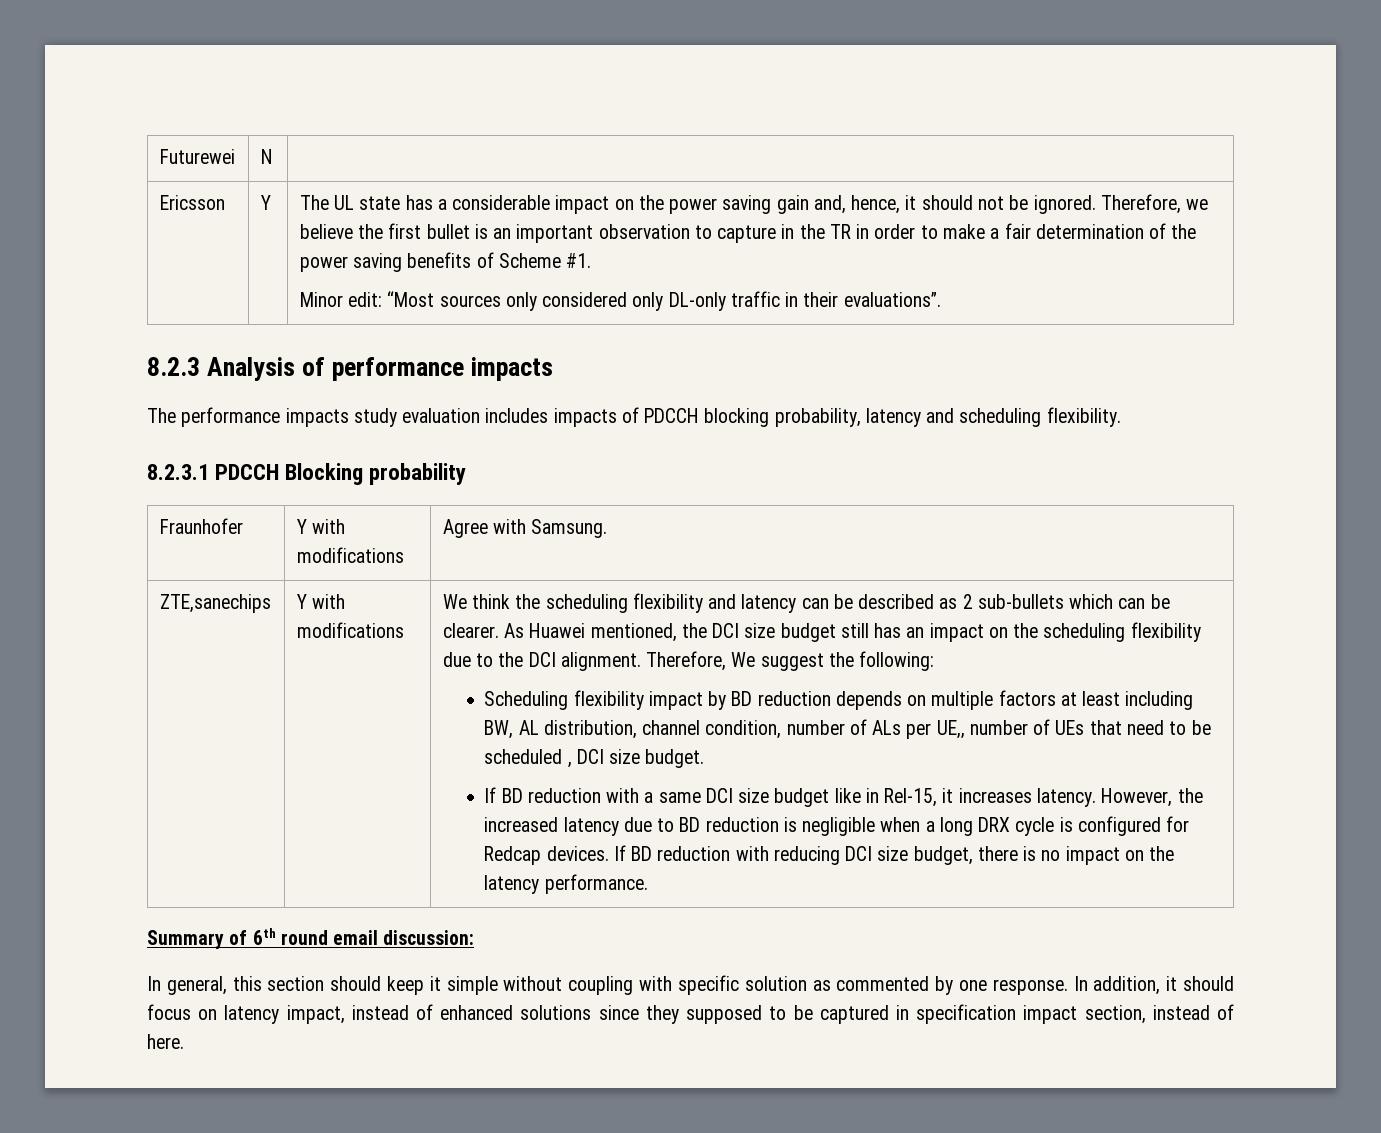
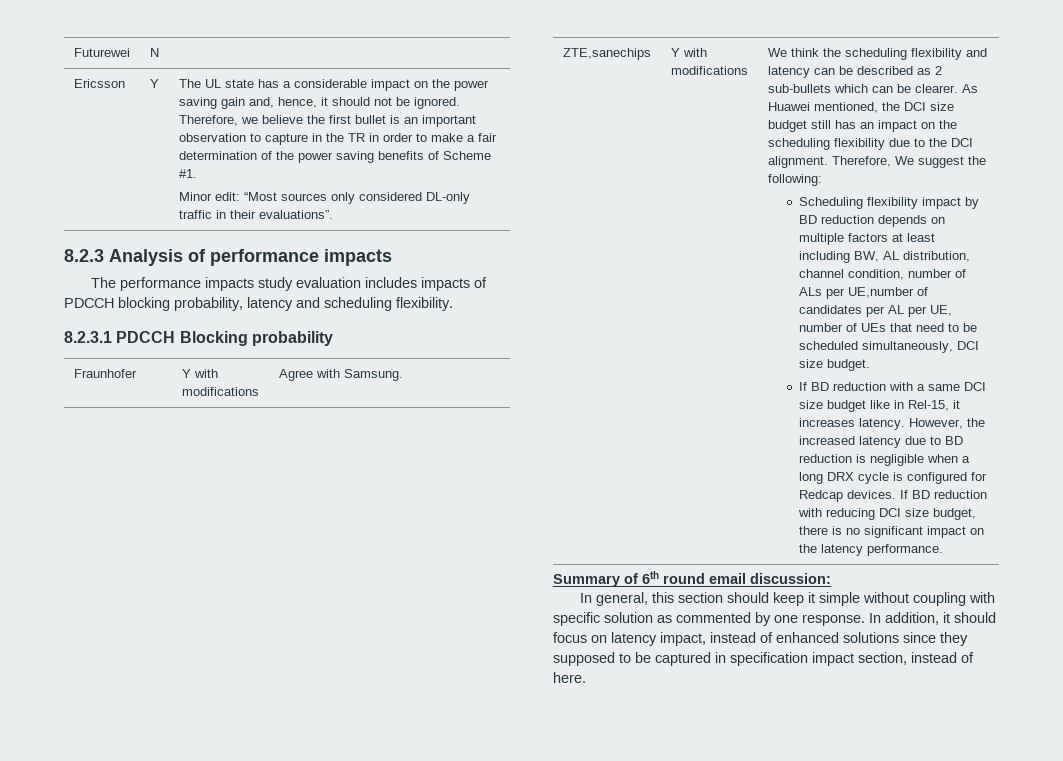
- Minor edit: “Most sources only considered only DL-only traffic in their evaluations”.
+ Minor edit: “Most sources only considered DL-only traffic in their evaluations”.
- Scheduling flexibility impact by BD reduction depends on multiple factors at least including BW, AL distribution, channel condition, number of ALs per UE,, number of UEs that need to be scheduled , DCI size budget.
+ Scheduling flexibility impact by BD reduction depends on multiple factors at least including BW, AL distribution, channel condition, number of ALs per UE,number of candidates per AL per UE, number of UEs that need to be scheduled simultaneously, DCI size budget.
- If BD reduction with reducing DCI size budget, there is no impact on the latency performance.
+ If BD reduction with reducing DCI size budget, there is no significant impact on the latency performance.

